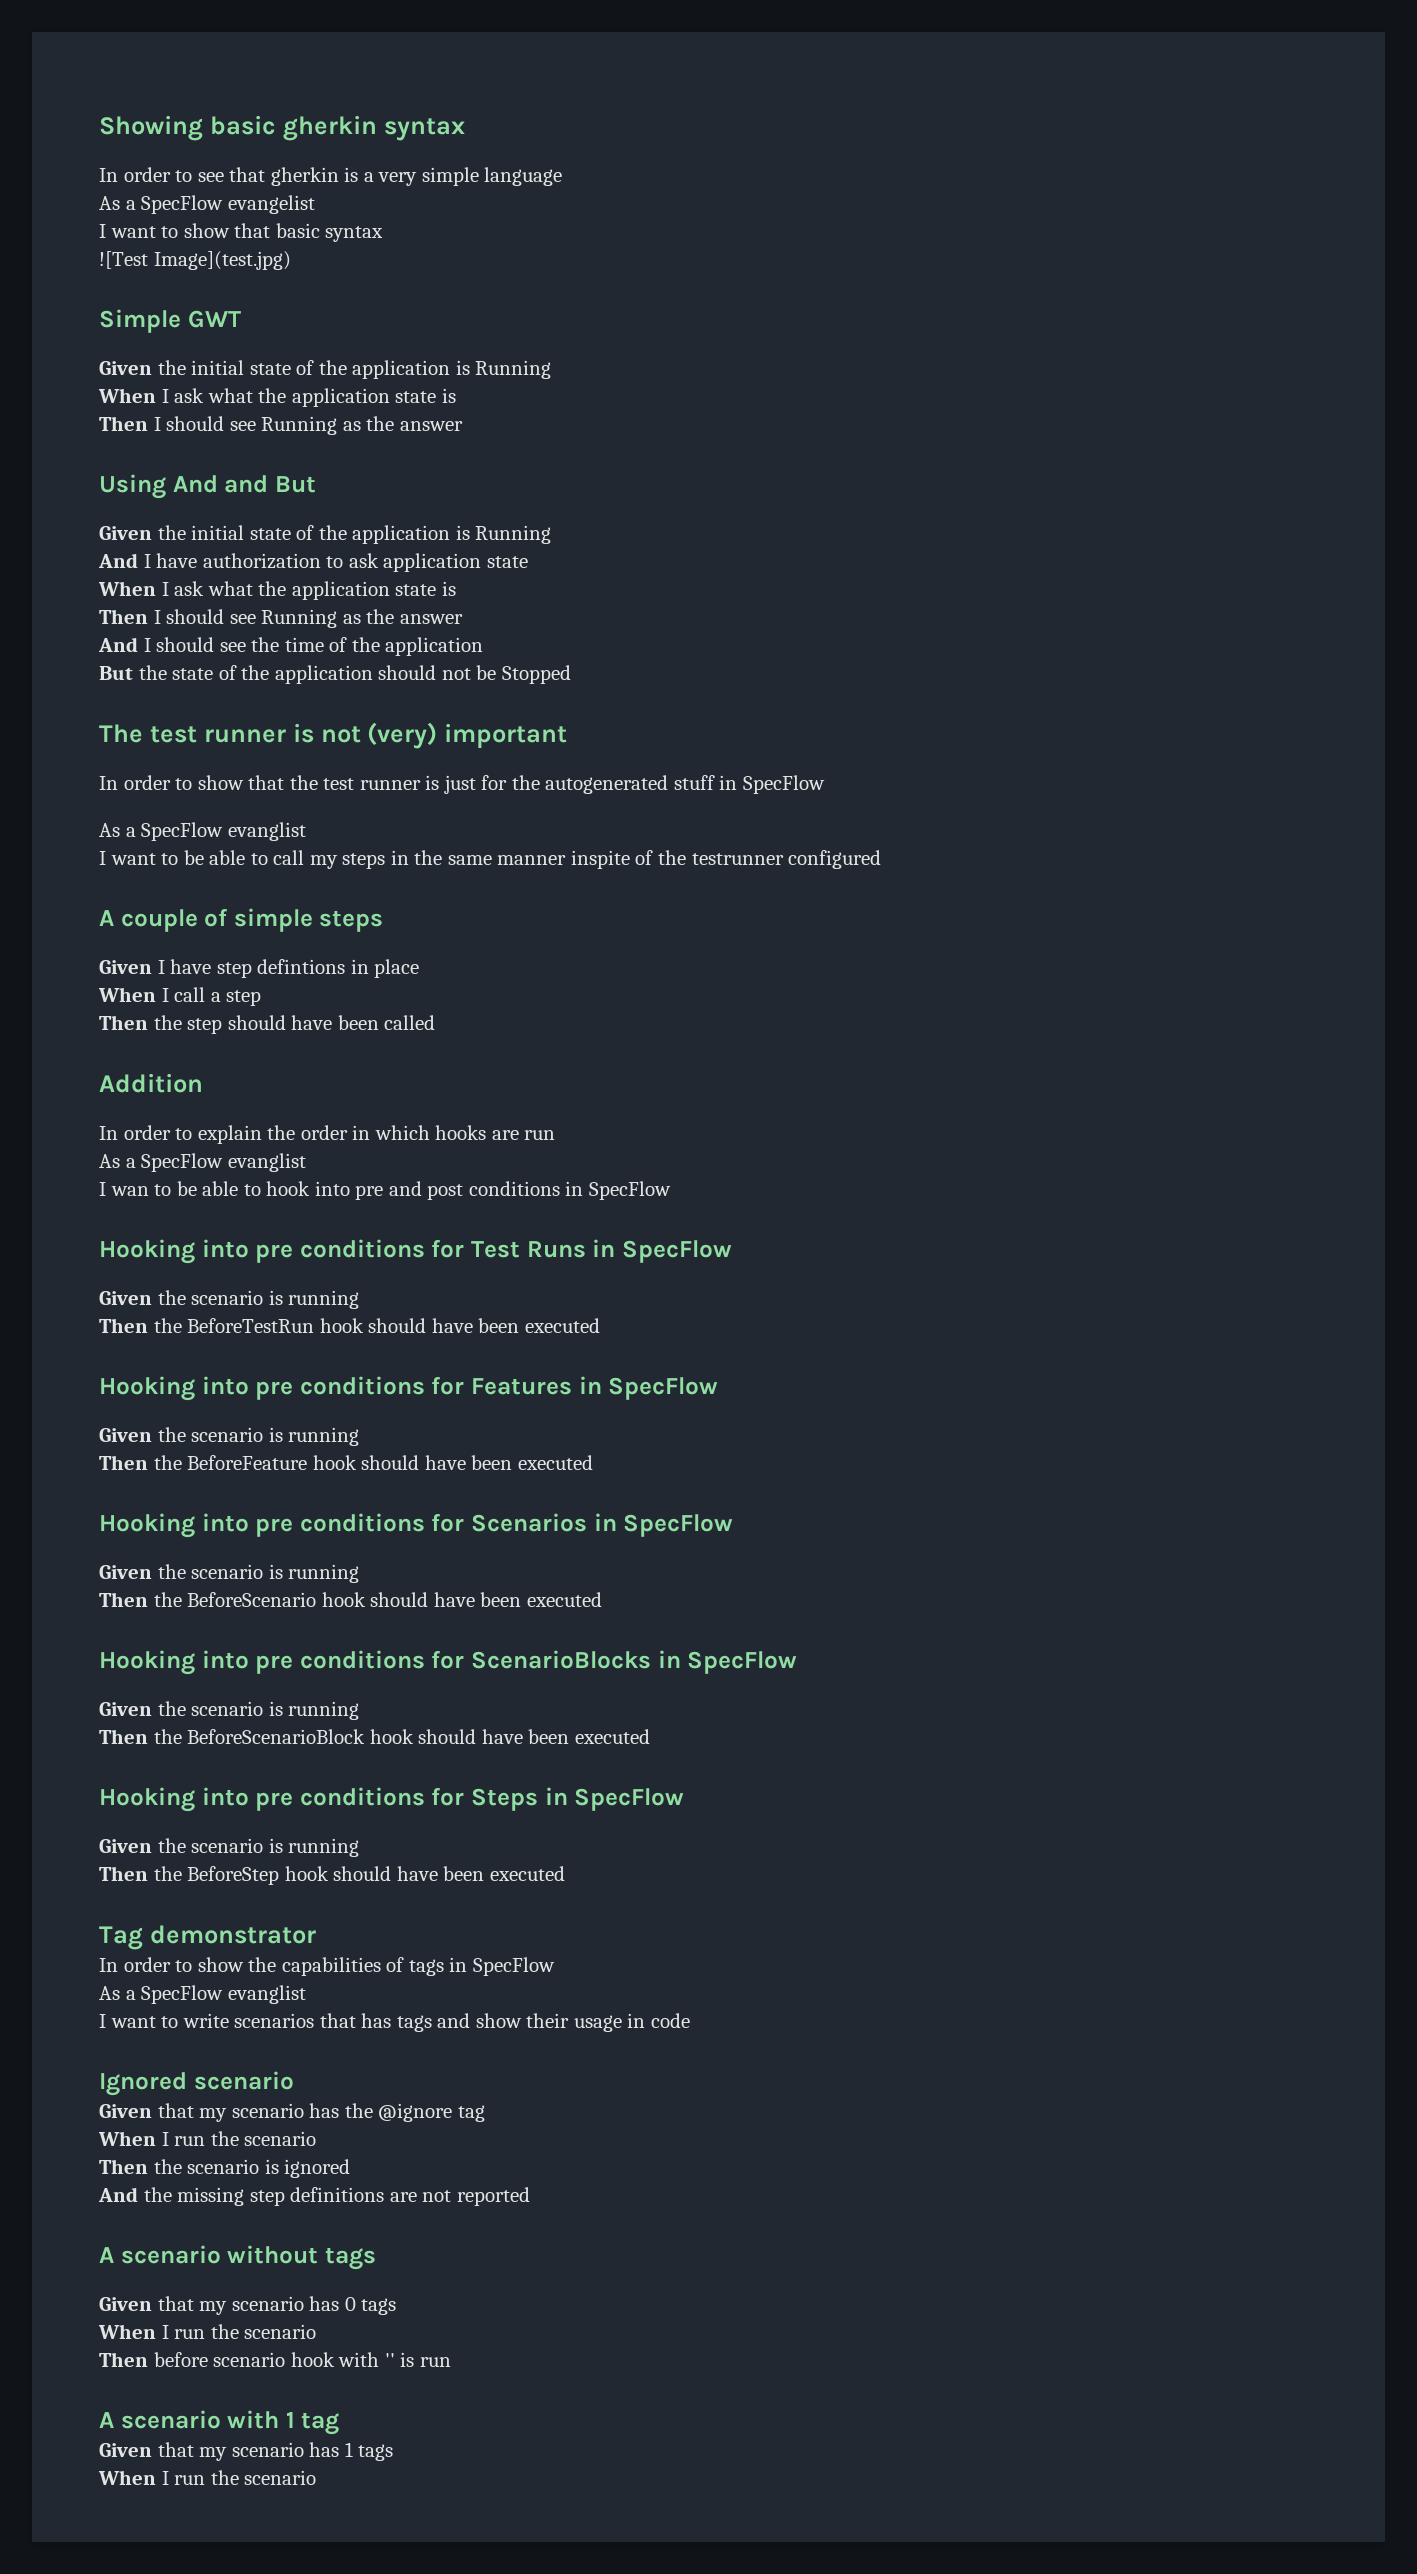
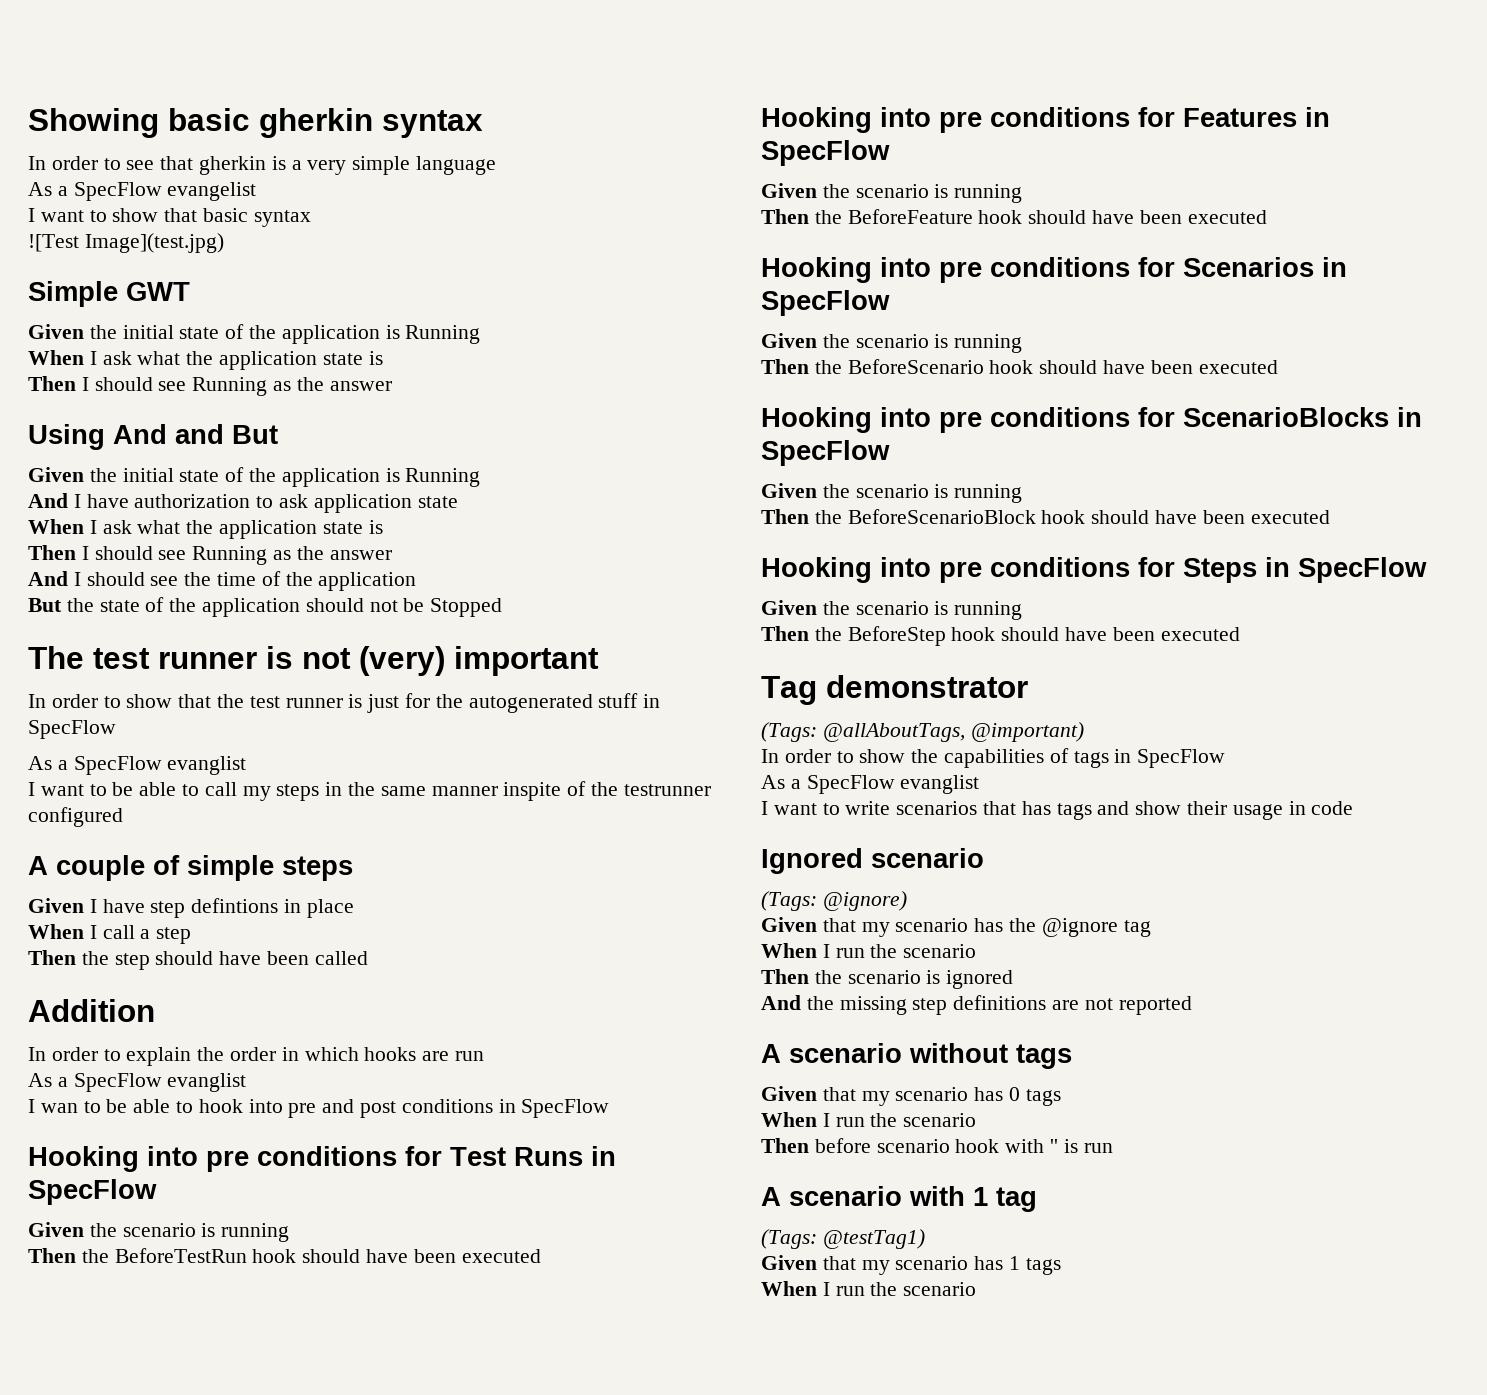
+ (Tags: @allAboutTags, @important)
+ (Tags: @ignore)
+ (Tags: @testTag1)

